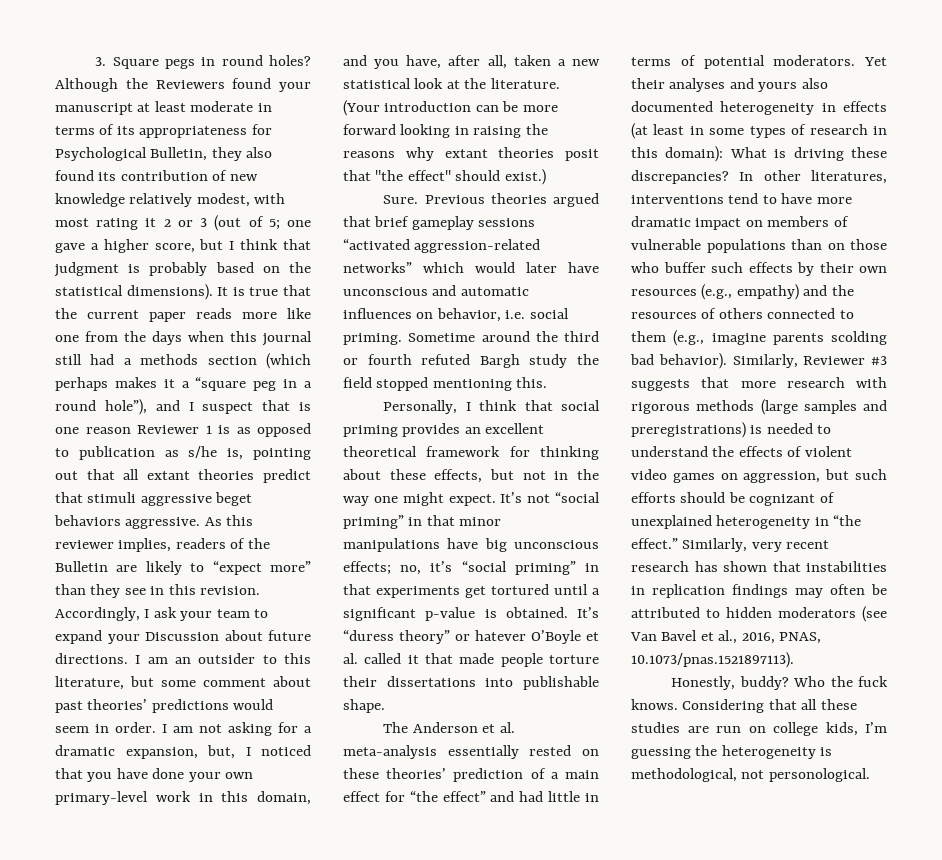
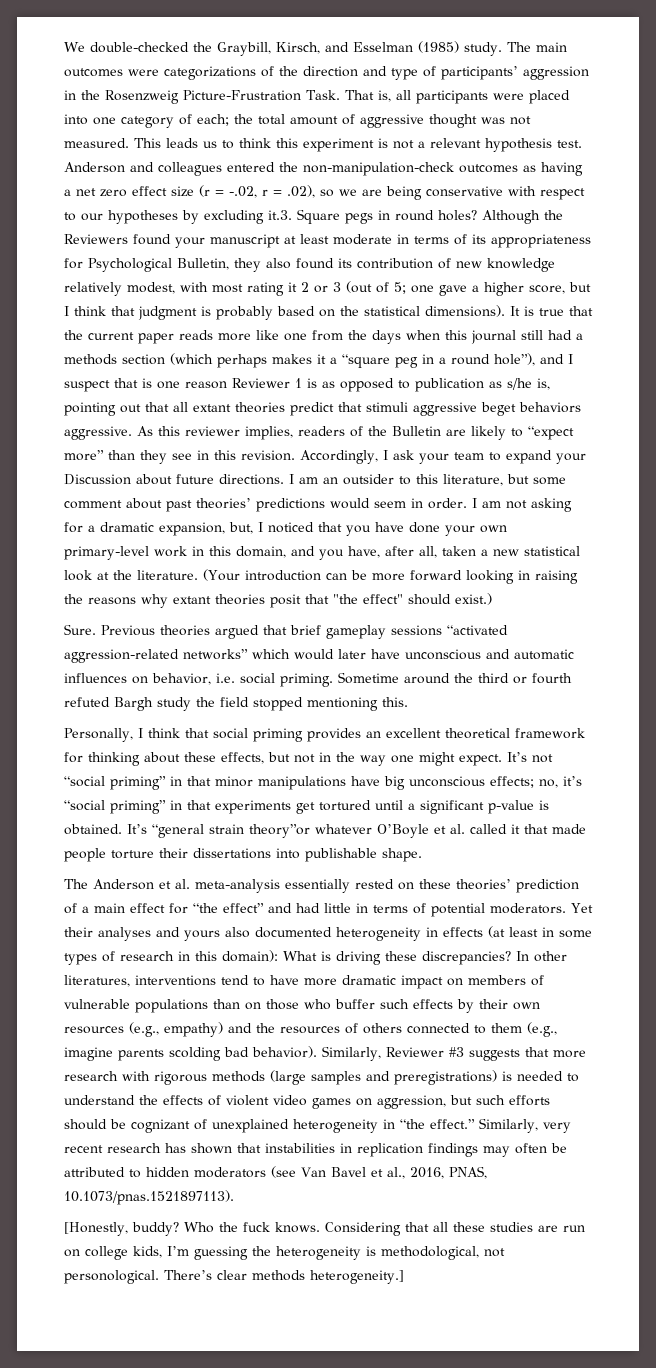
- 3. Square pegs in round holes?
+ We double-checked the Graybill, Kirsch, and Esselman (1985) study. The main outcomes were categorizations of the direction and type of participants’ aggression in the Rosenzweig Picture-Frustration Task. That is, all participants were placed into one category of each; the total amount of aggressive thought was not measured. This leads us to think this experiment is not a relevant hypothesis test. Anderson and colleagues entered the non-manipulation-check outcomes as having a net zero effect size (r = -.02, r = .02), so we are being conservative with respect to our hypotheses by excluding it.3. Square pegs in round holes?
- It’s “duress theory” or hatever O’Boyle et al. called it that made people torture their dissertations into publishable shape.
+ It’s “general strain theory”or whatever O’Boyle et al. called it that made people torture their dissertations into publishable shape.
- Honestly, buddy?
+ [Honestly, buddy?
+ There’s clear methods heterogeneity.]

